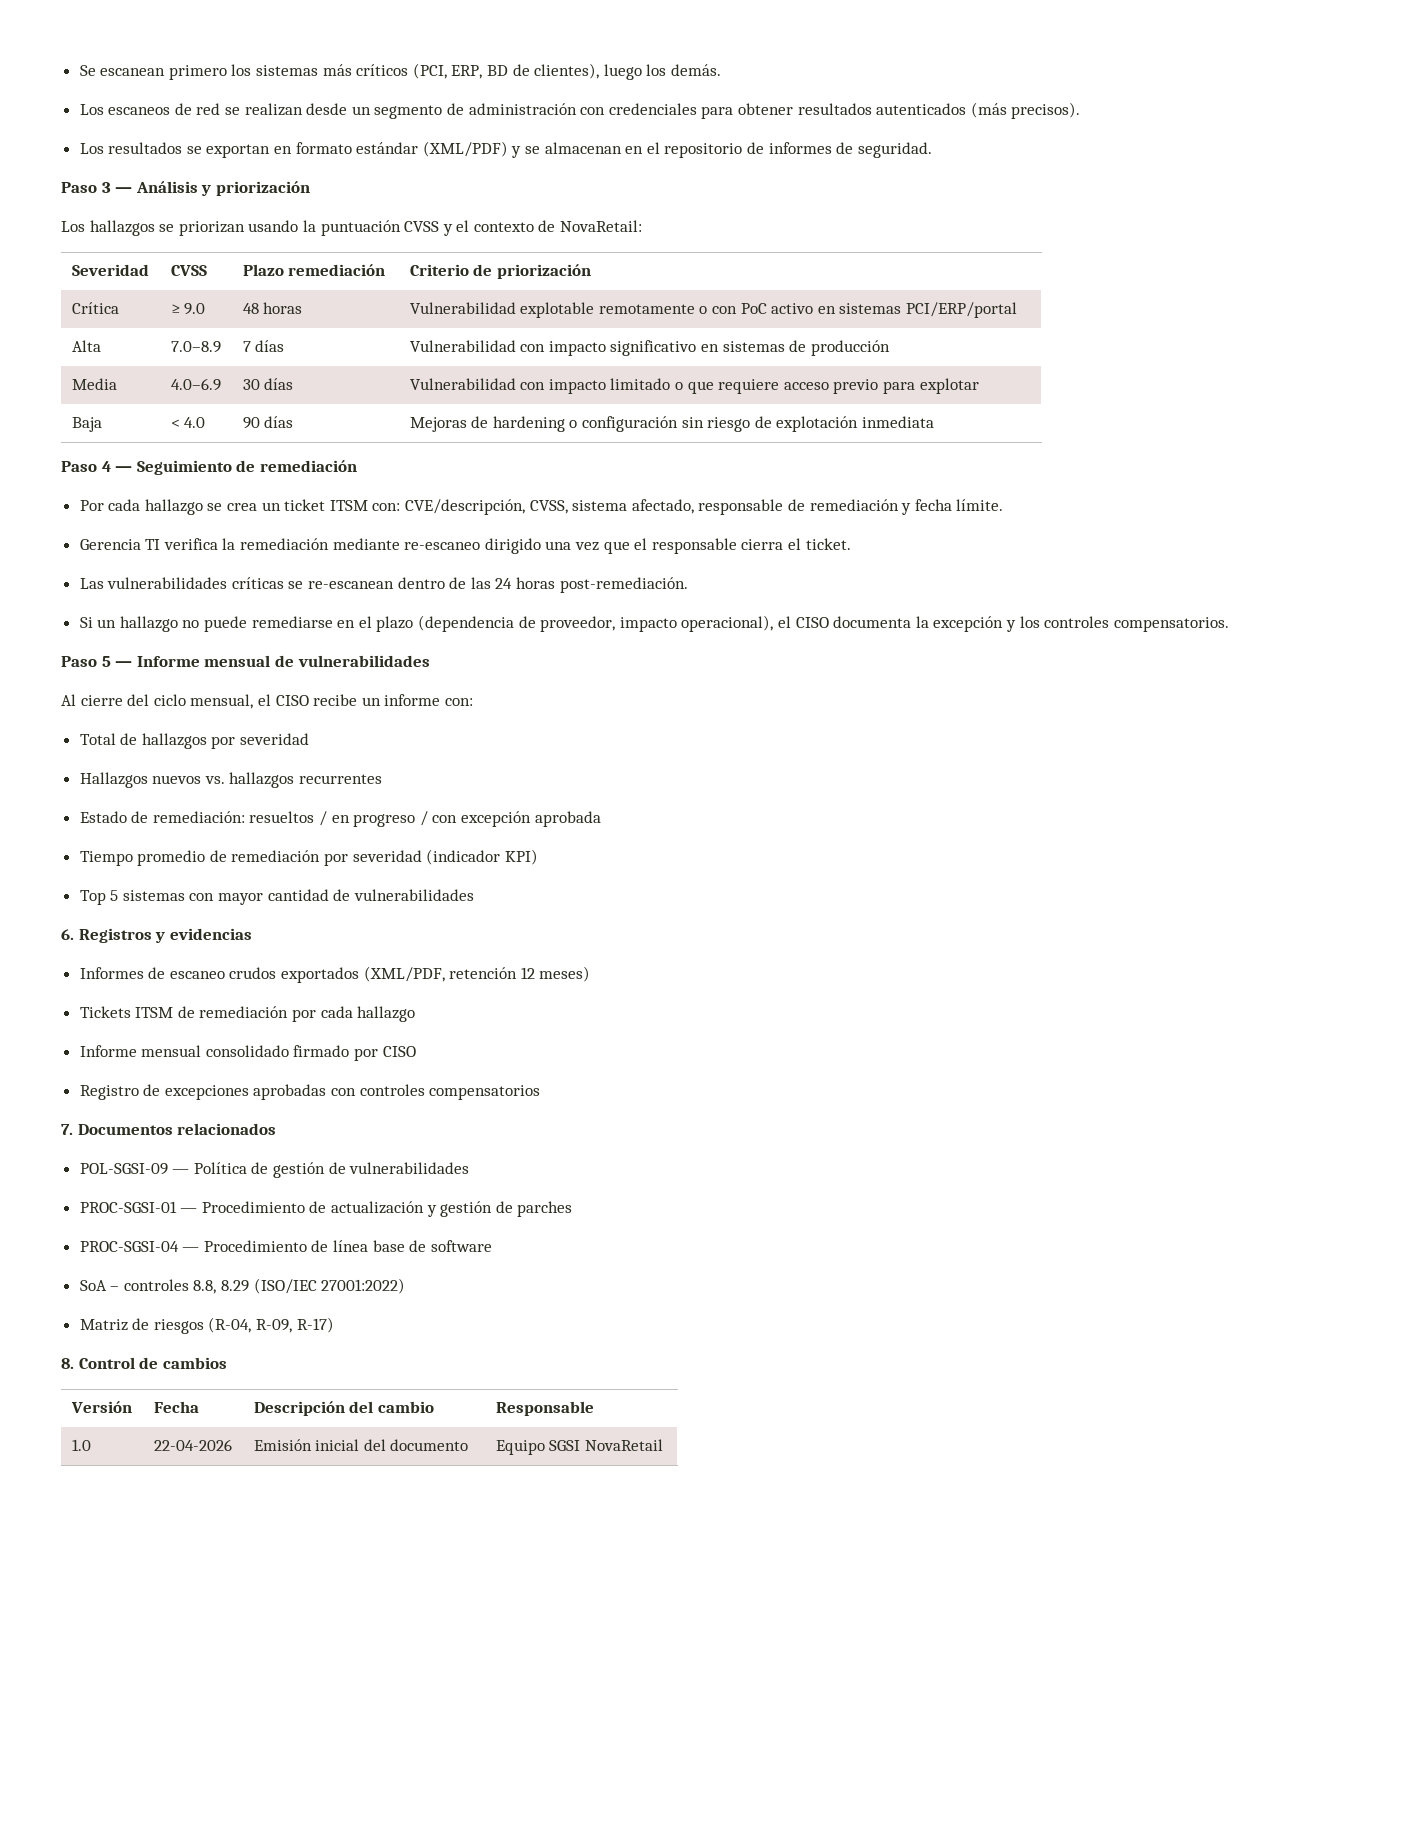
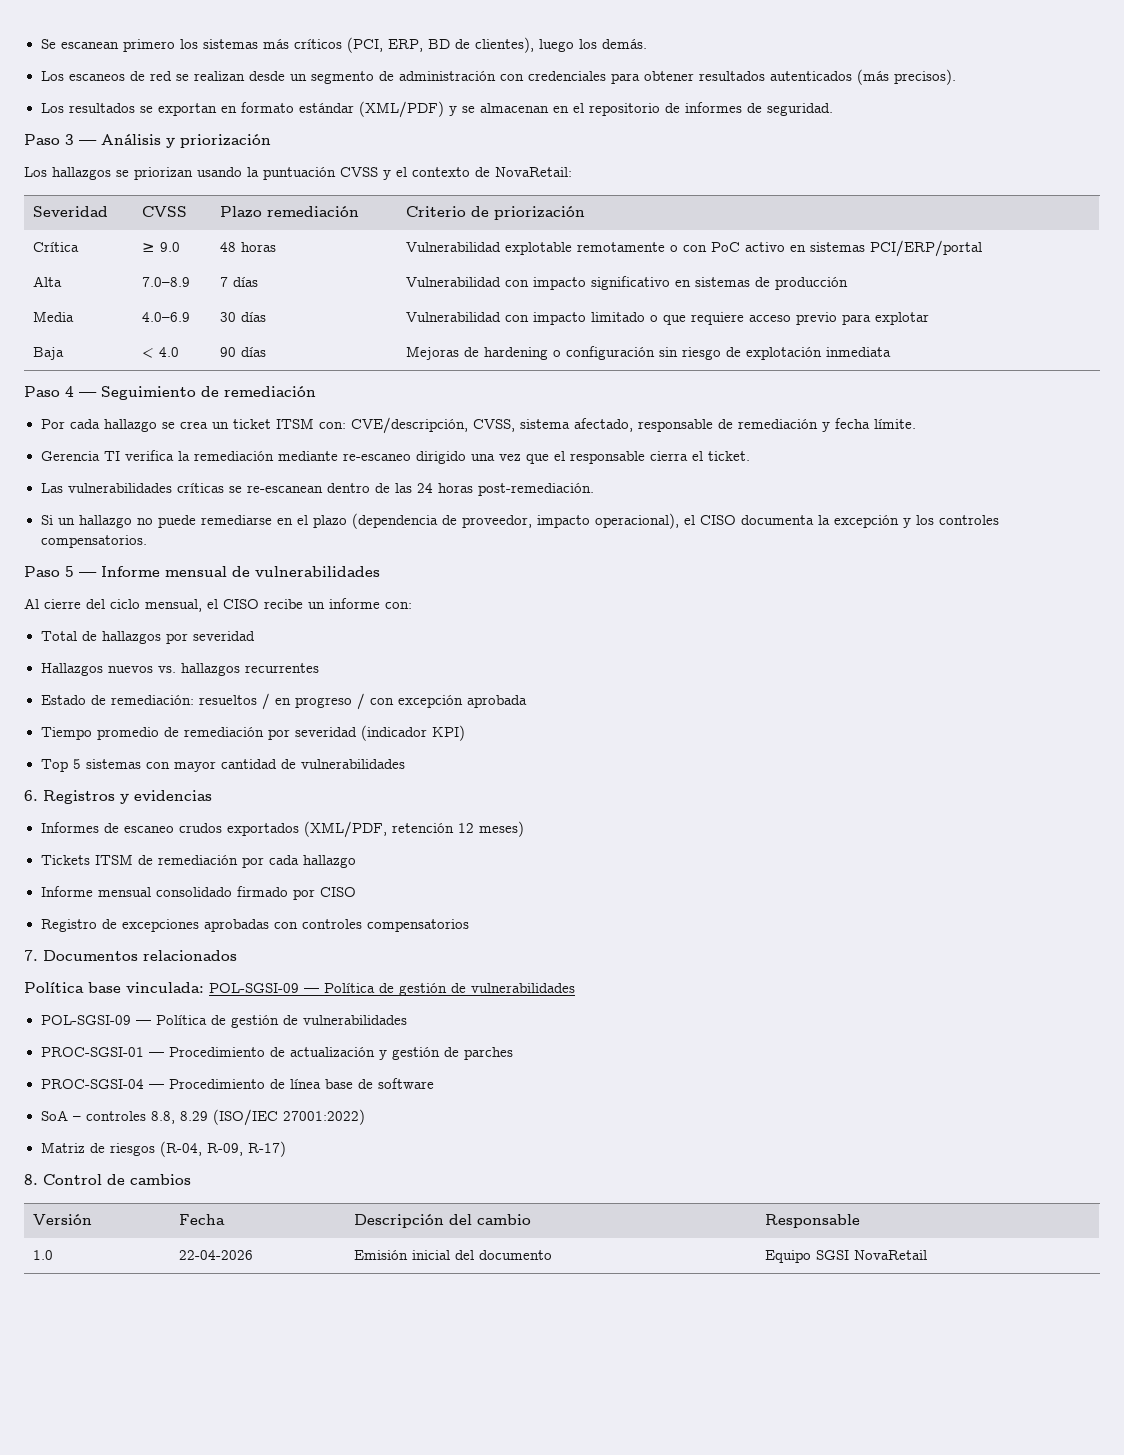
+ Política base vinculada: POL-SGSI-09 — Política de gestión de vulnerabilidades

